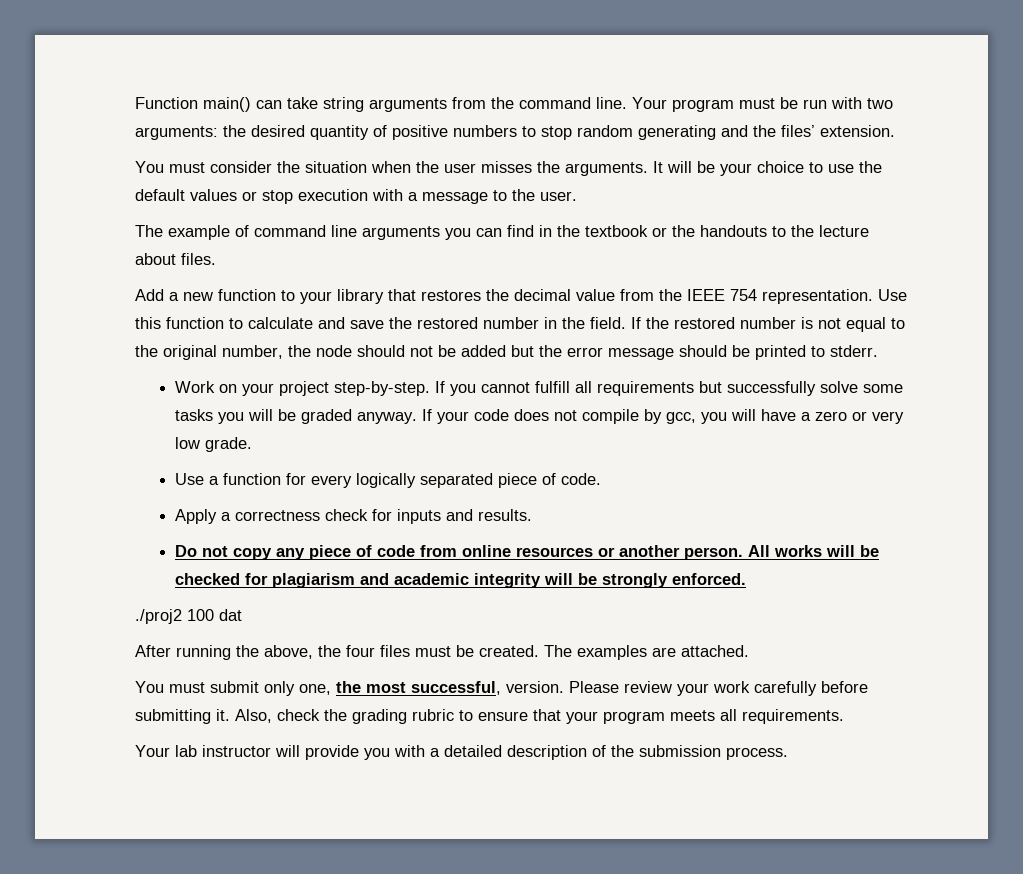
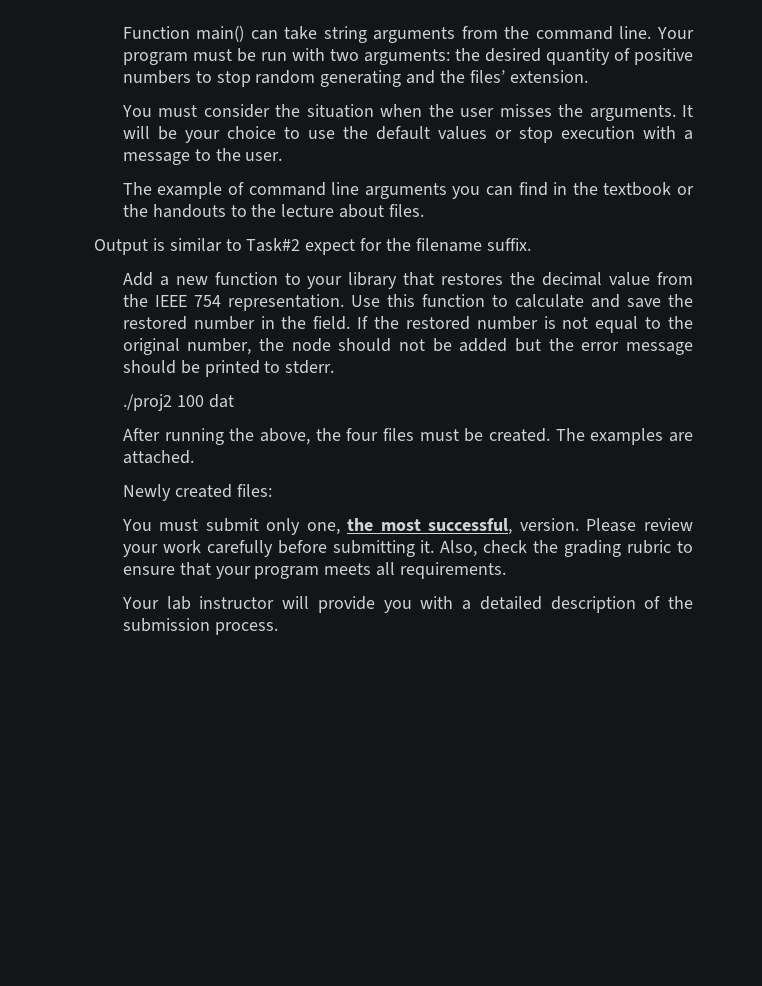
+ Output is similar to Task#2 expect for the filename suffix.
- Work on your project step-by-step. If you cannot fulfill all requirements but successfully solve some tasks you will be graded anyway. If your code does not compile by gcc, you will have a zero or very low grade.
- Use a function for every logically separated piece of code.
- Apply a correctness check for inputs and results.
- Do not copy any piece of code from online resources or another person. All works will be checked for plagiarism and academic integrity will be strongly enforced.
+ Newly created files:

